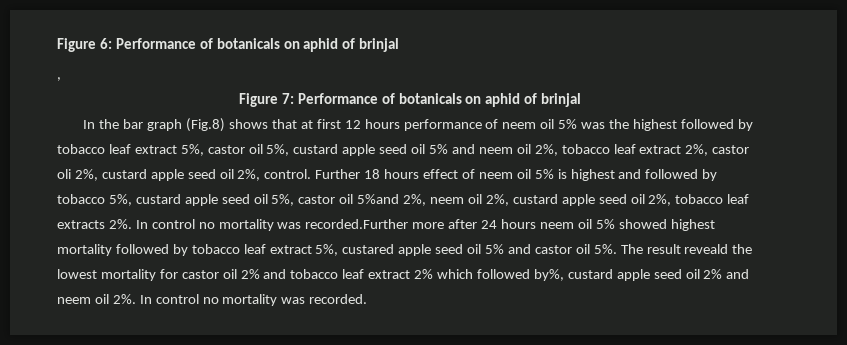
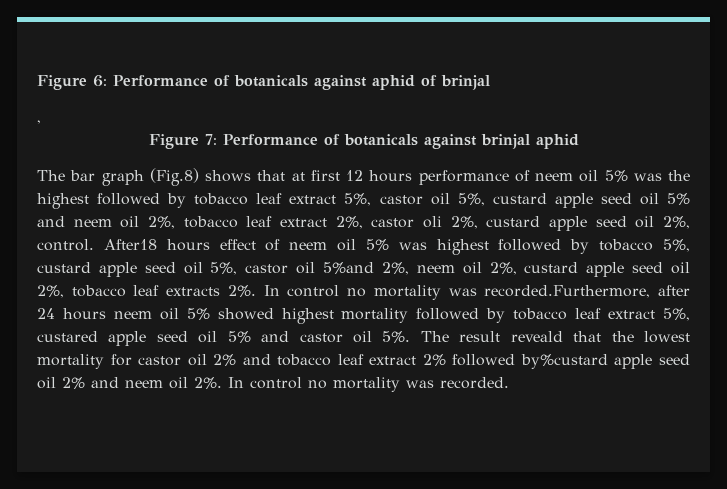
- Figure 6: Performance of botanicals on aphid of brinjal
+ Figure 6: Performance of botanicals against aphid of brinjal
- Figure 7: Performance of botanicals on aphid of brinjal
- In the bar graph (Fig.8) shows that at first 12 hours performance of neem oil 5% was the highest followed by tobacco leaf extract 5%, castor oil 5%, custard apple seed oil 5% and neem oil 2%, tobacco leaf extract 2%, castor oli 2%, custard apple seed oil 2%, control.
+ Figure 7: Performance of botanicals against brinjal aphid
+ The bar graph (Fig.8) shows that at first 12 hours performance of neem oil 5% was the highest followed by tobacco leaf extract 5%, castor oil 5%, custard apple seed oil 5% and neem oil 2%, tobacco leaf extract 2%, castor oli 2%, custard apple seed oil 2%, control.
- Further 18 hours effect of neem oil 5% is highest and followed by tobacco 5%, custard apple seed oil 5%, castor oil 5%and 2%, neem oil 2%, custard apple seed oil 2%, tobacco leaf extracts 2%.
+ After18 hours effect of neem oil 5% was highest followed by tobacco 5%, custard apple seed oil 5%, castor oil 5%and 2%, neem oil 2%, custard apple seed oil 2%, tobacco leaf extracts 2%.
- In control no mortality was recorded.Further more after 24 hours neem oil 5% showed highest mortality followed by tobacco leaf extract 5%, custared apple seed oil 5% and castor oil 5%.
+ In control no mortality was recorded.Furthermore, after 24 hours neem oil 5% showed highest mortality followed by tobacco leaf extract 5%, custared apple seed oil 5% and castor oil 5%.
- The result reveald the lowest mortality for castor oil 2% and tobacco leaf extract 2% which followed by%, custard apple seed oil 2% and neem oil 2%.
+ The result reveald that the lowest mortality for castor oil 2% and tobacco leaf extract 2% followed by%custard apple seed oil 2% and neem oil 2%.

